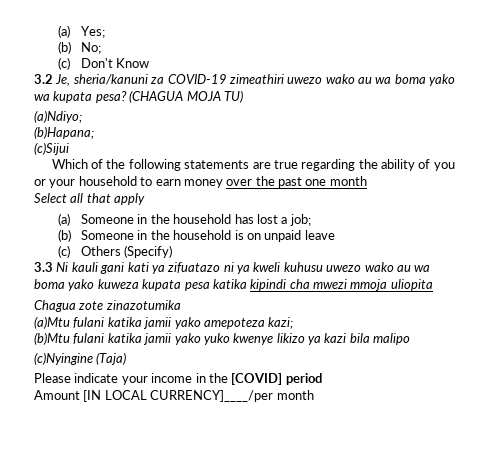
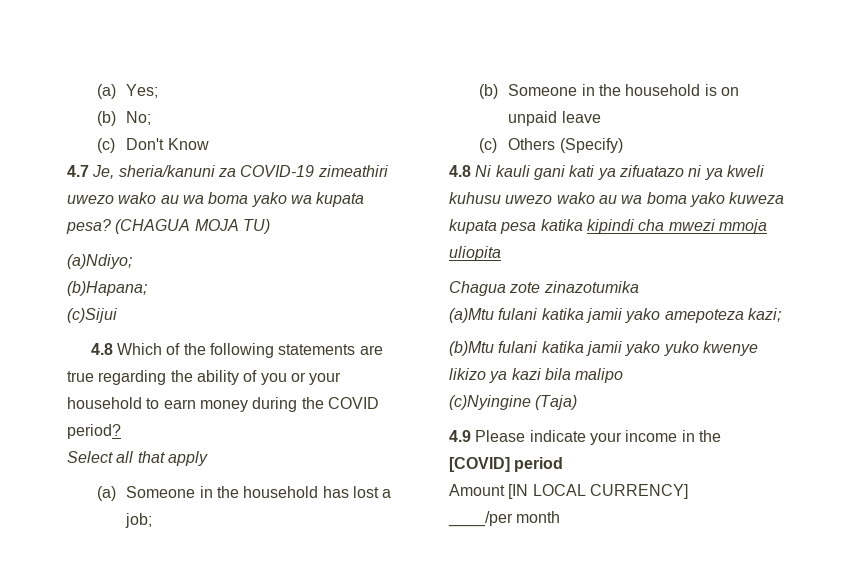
- 3.2 Je, sheria/kanuni za COVID-19 zimeathiri uwezo wako au wa boma yako wa kupata pesa?
+ 4.7 Je, sheria/kanuni za COVID-19 zimeathiri uwezo wako au wa boma yako wa kupata pesa?
- Which of the following statements are true regarding the ability of you or your household to earn money over the past one month
+ 4.8 Which of the following statements are true regarding the ability of you or your household to earn money during the COVID period?
- 3.3 Ni kauli gani kati ya zifuatazo ni ya kweli kuhusu uwezo wako au wa boma yako kuweza kupata pesa katika kipindi cha mwezi mmoja uliopita
+ 4.8 Ni kauli gani kati ya zifuatazo ni ya kweli kuhusu uwezo wako au wa boma yako kuweza kupata pesa katika kipindi cha mwezi mmoja uliopita
- Please indicate your income in the [COVID] period
+ 4.9 Please indicate your income in the [COVID] period
- Amount [IN LOCAL CURRENCY]____/per month
+ Amount [IN LOCAL CURRENCY]
+ ____/per month

